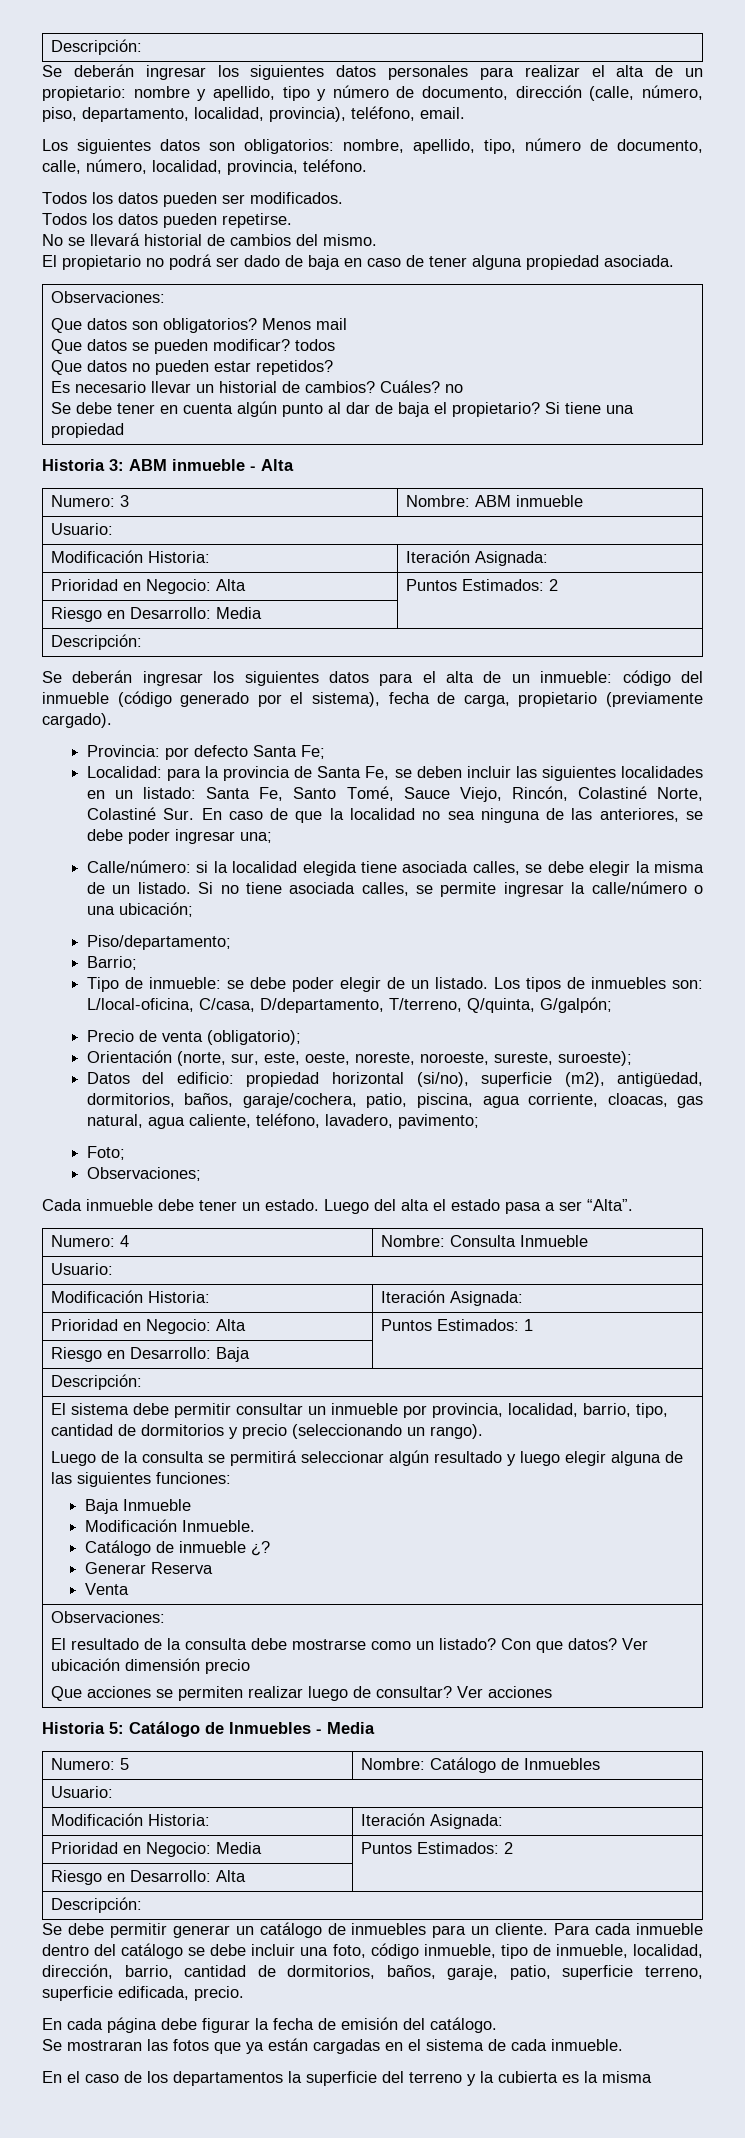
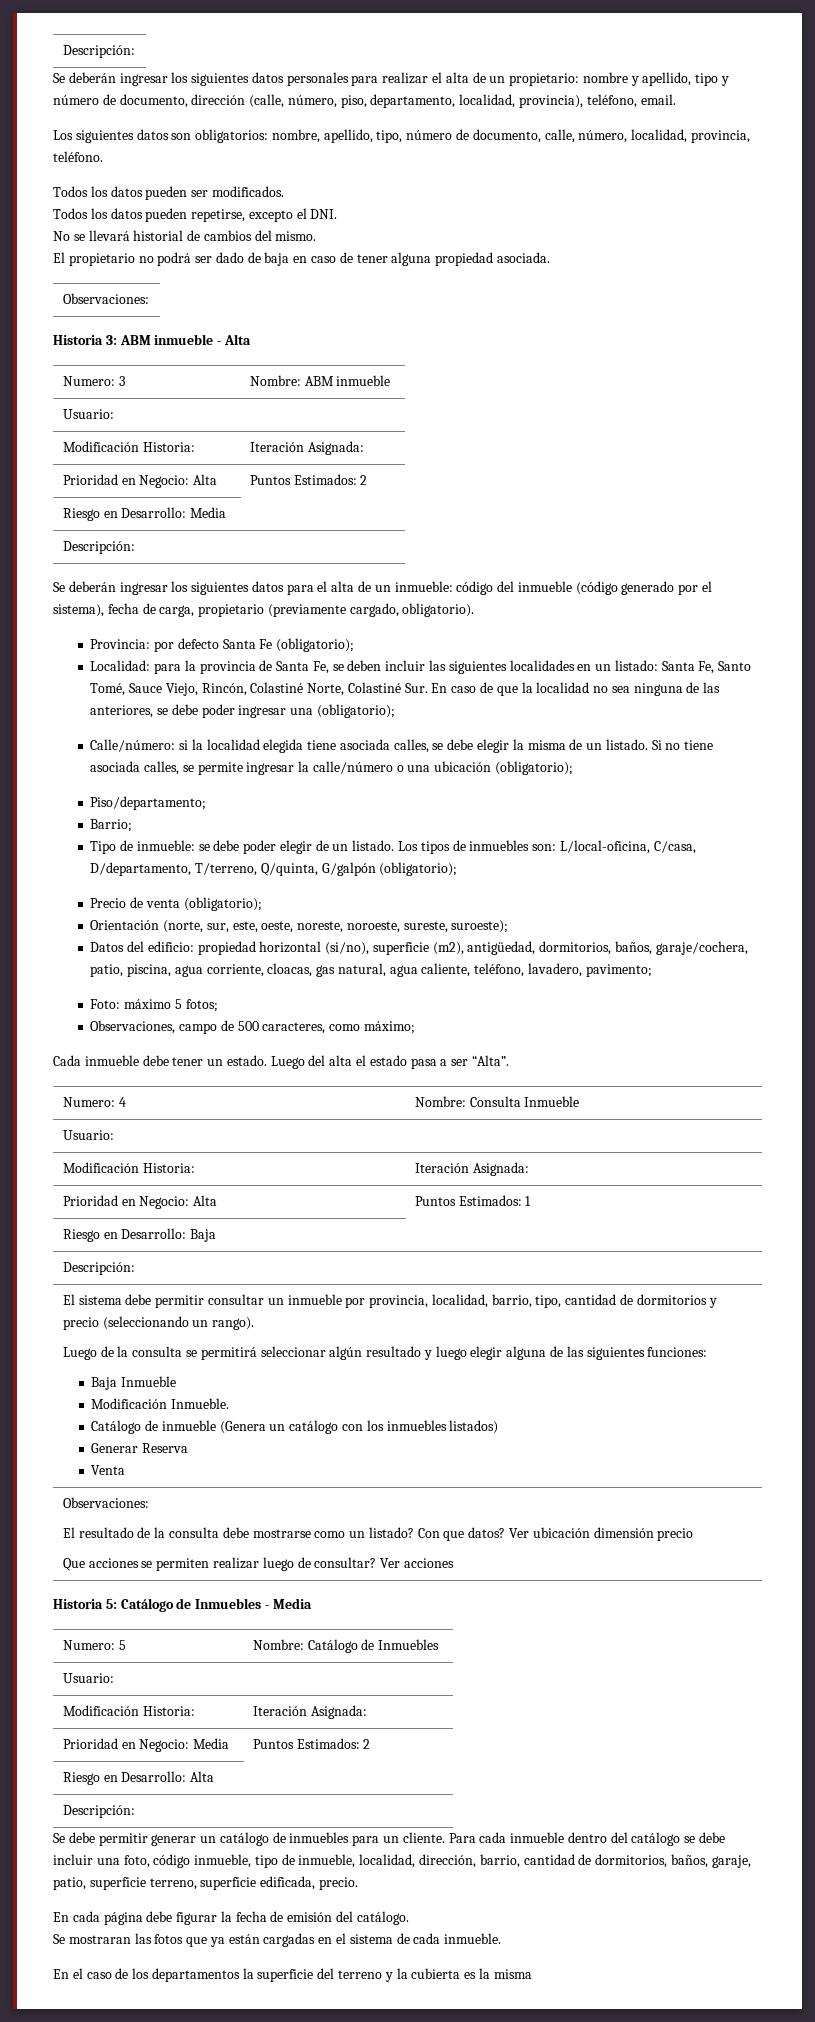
- Todos los datos pueden repetirse.
+ Todos los datos pueden repetirse, excepto el DNI.
- Que datos son obligatorios? Menos mail
- Que datos se pueden modificar? todos
- Que datos no pueden estar repetidos?
- Es necesario llevar un historial de cambios? Cuáles? no
- Se debe tener en cuenta algún punto al dar de baja el propietario? Si tiene una propiedad
- Se deberán ingresar los siguientes datos para el alta de un inmueble: código del inmueble (código generado por el sistema), fecha de carga, propietario (previamente cargado).
+ Se deberán ingresar los siguientes datos para el alta de un inmueble: código del inmueble (código generado por el sistema), fecha de carga, propietario (previamente cargado, obligatorio).
- Provincia: por defecto Santa Fe;
+ Provincia: por defecto Santa Fe (obligatorio);
- Localidad: para la provincia de Santa Fe, se deben incluir las siguientes localidades en un listado: Santa Fe, Santo Tomé, Sauce Viejo, Rincón, Colastiné Norte, Colastiné Sur. En caso de que la localidad no sea ninguna de las anteriores, se debe poder ingresar una;
+ Localidad: para la provincia de Santa Fe, se deben incluir las siguientes localidades en un listado: Santa Fe, Santo Tomé, Sauce Viejo, Rincón, Colastiné Norte, Colastiné Sur. En caso de que la localidad no sea ninguna de las anteriores, se debe poder ingresar una (obligatorio);
- Si no tiene asociada calles, se permite ingresar la calle/número o una ubicación;
+ Si no tiene asociada calles, se permite ingresar la calle/número o una ubicación (obligatorio);
- Los tipos de inmuebles son: L/local-oficina, C/casa, D/departamento, T/terreno, Q/quinta, G/galpón;
+ Los tipos de inmuebles son: L/local-oficina, C/casa, D/departamento, T/terreno, Q/quinta, G/galpón (obligatorio);
- Foto;
- Observaciones;
+ Foto: máximo 5 fotos;
+ Observaciones, campo de 500 caracteres, como máximo;
- Catálogo de inmueble ¿?
+ Catálogo de inmueble (Genera un catálogo con los inmuebles listados)

